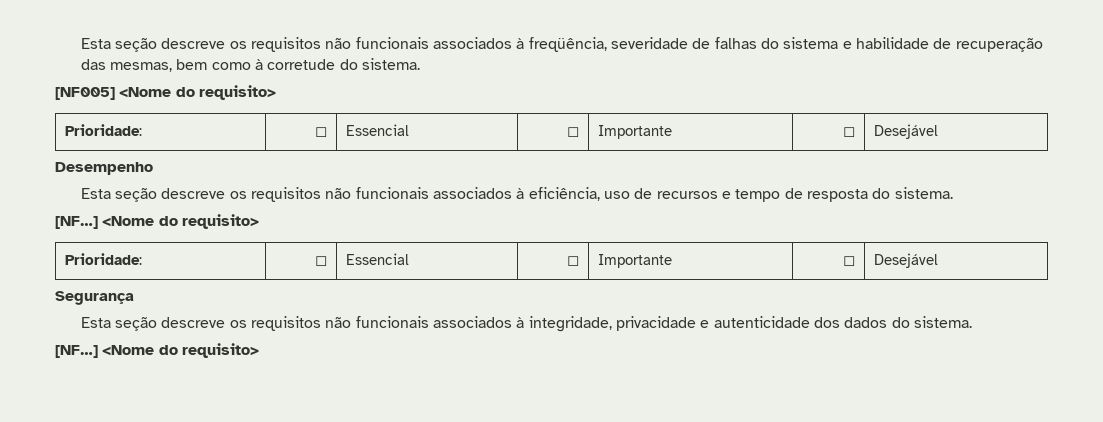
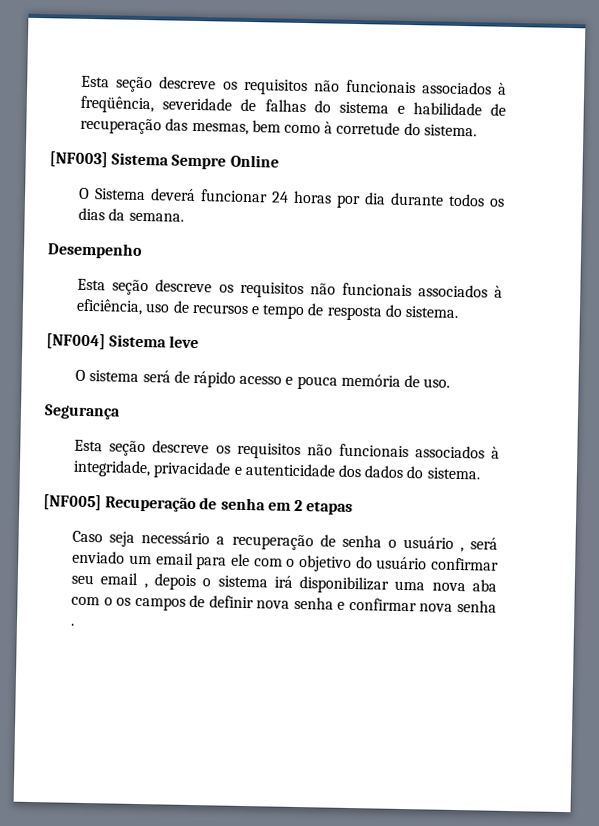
- [NF005] <Nome do requisito>
- Prioridade: | ◻ | Essencial | ◻ | Importante | ◻ | Desejável
+ [NF003] Sistema Sempre Online
+ O Sistema deverá funcionar 24 horas por dia durante todos os dias da semana.
  Esta seção descreve os requisitos não funcionais associados à eficiência, uso de recursos e tempo de resposta do sistema.
- [NF…] <Nome do requisito>
- Prioridade: | ◻ | Essencial | ◻ | Importante | ◻ | Desejável
+ [NF004] Sistema leve
+ O sistema será de rápido acesso e pouca memória de uso.
  Esta seção descreve os requisitos não funcionais associados à integridade, privacidade e autenticidade dos dados do sistema.
- [NF…] <Nome do requisito>
+ [NF005] Recuperação de senha em 2 etapas
+ Caso seja necessário a recuperação de senha o usuário , será enviado um email para ele com o objetivo do usuário confirmar seu email , depois o sistema irá disponibilizar uma nova aba com o os campos de definir nova senha e confirmar nova senha .

